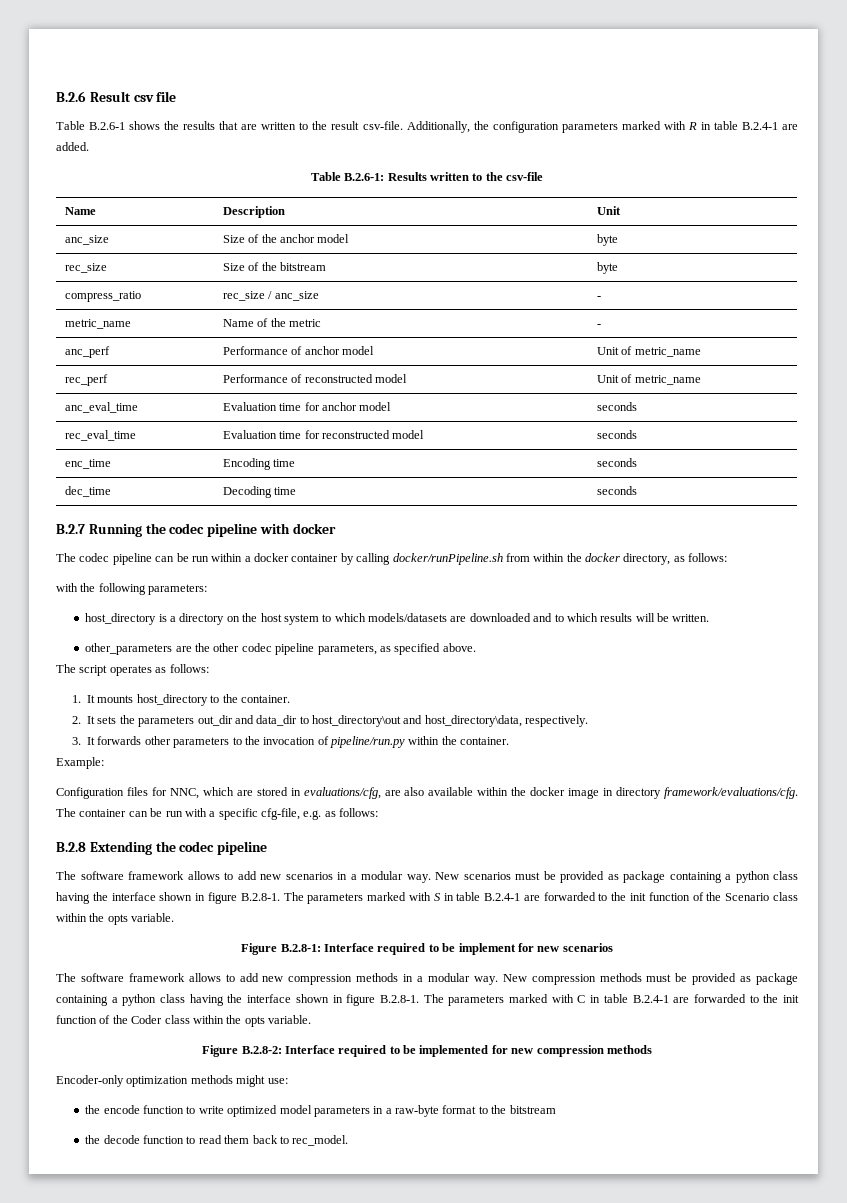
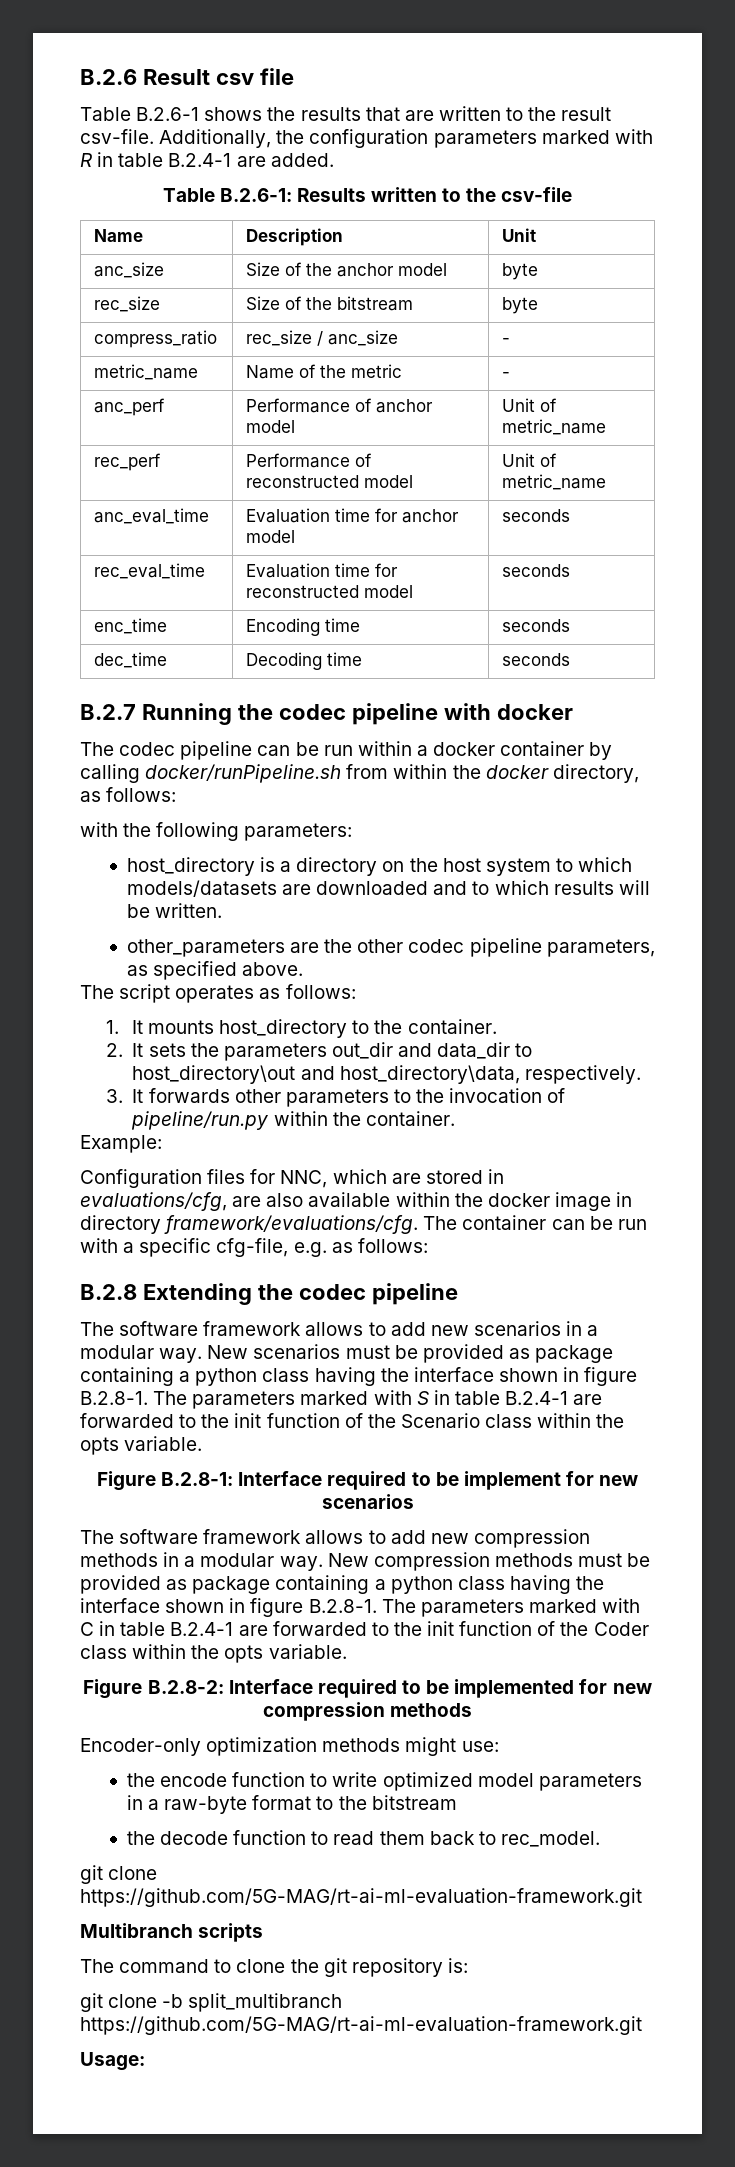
+ git clone https://github.com/5G-MAG/rt-ai-ml-evaluation-framework.git
+ Multibranch scripts
+ The command to clone the git repository is:
+ git clone -b split_multibranch https://github.com/5G-MAG/rt-ai-ml-evaluation-framework.git
+ Usage:

